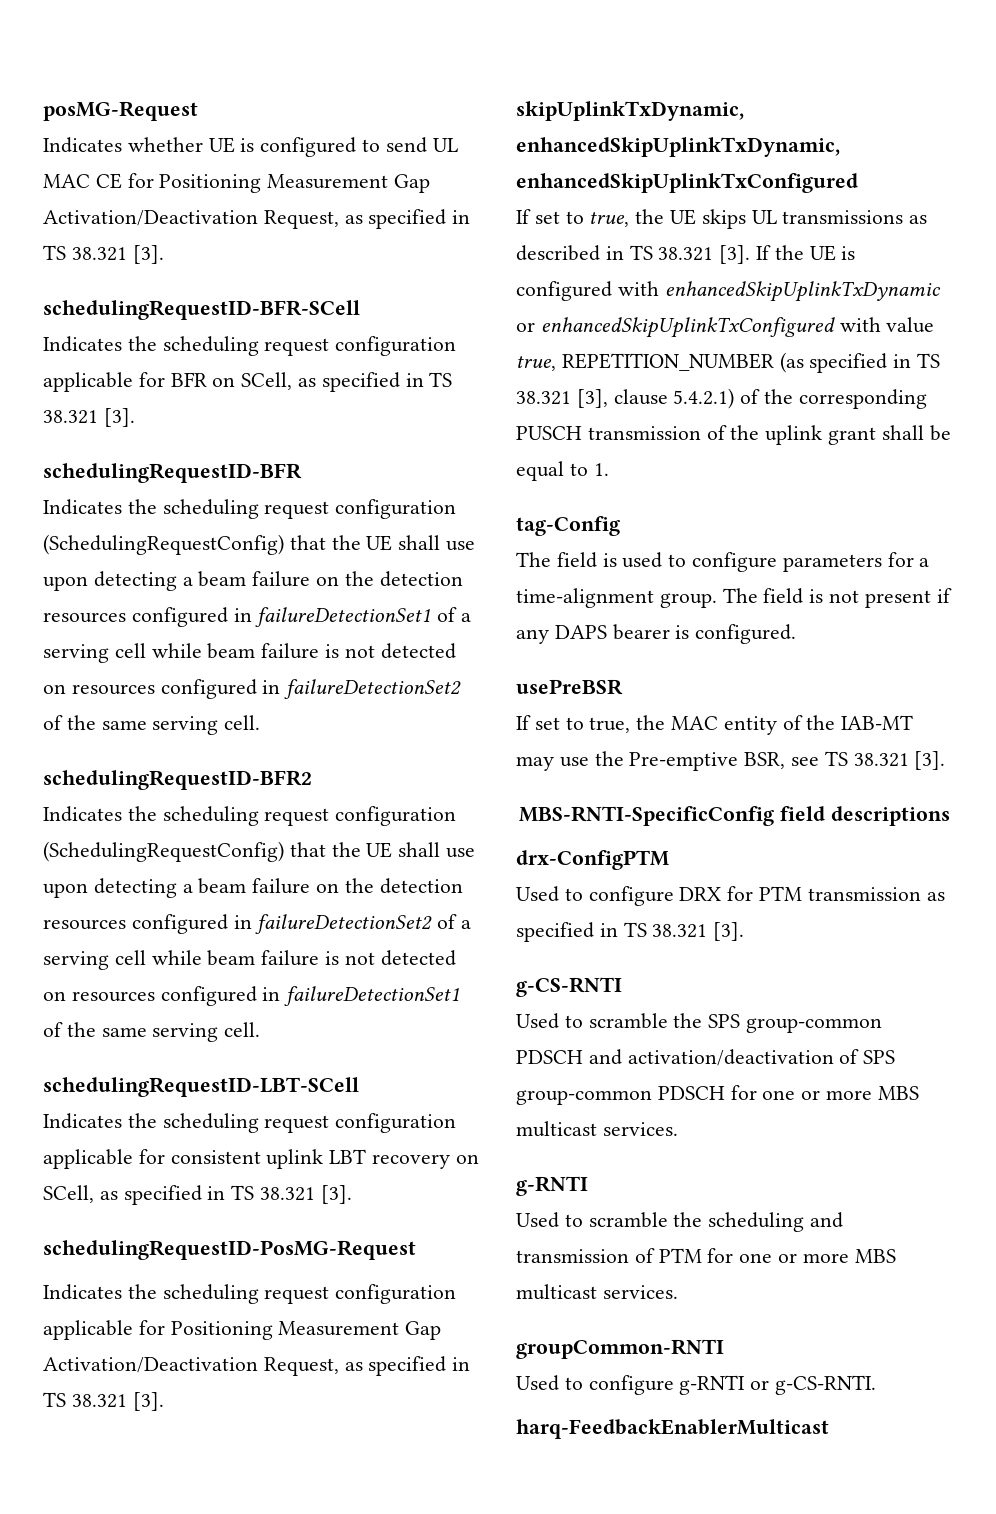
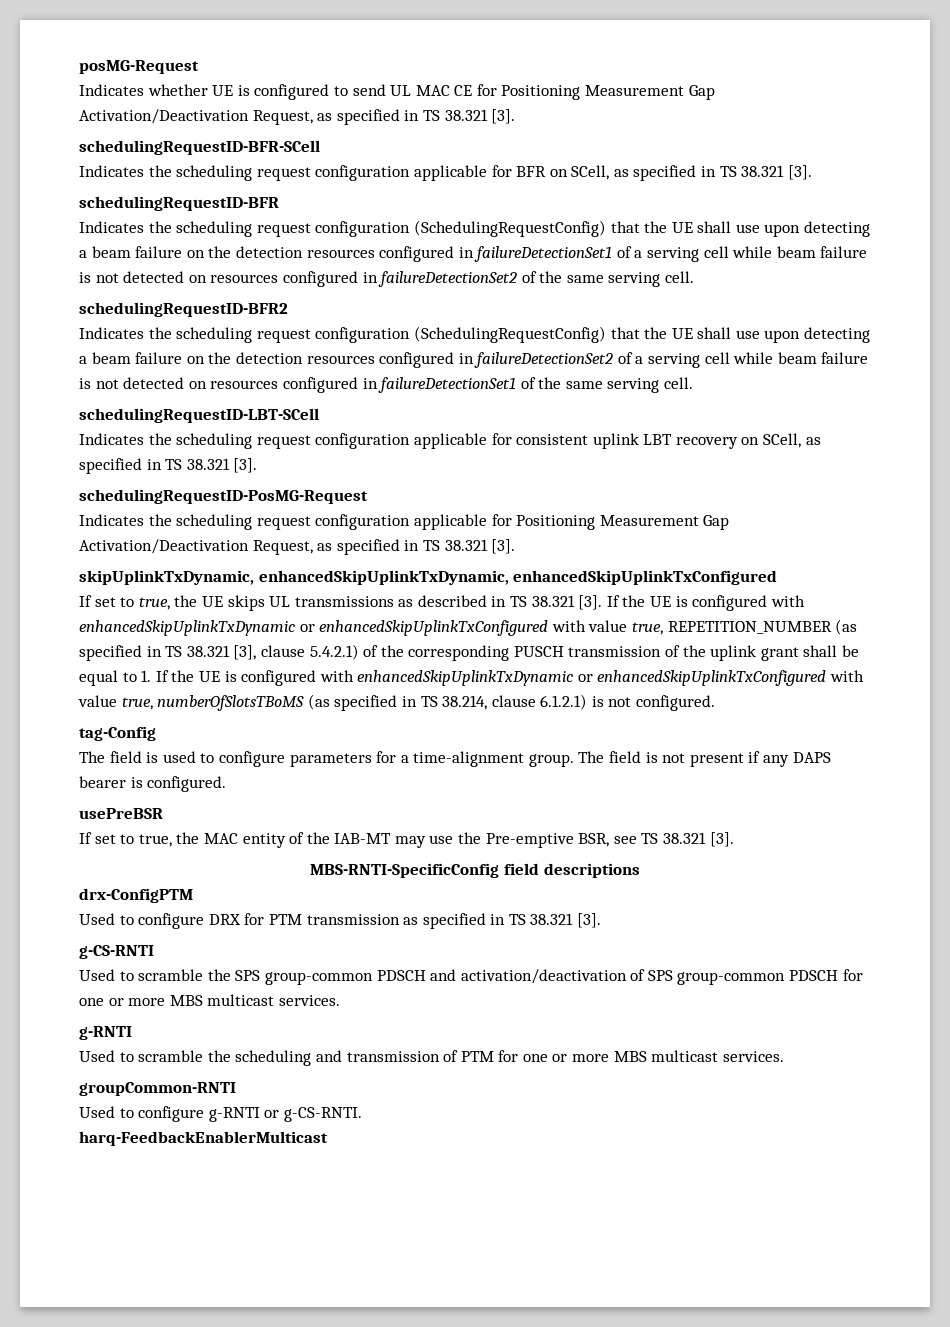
- If the UE is configured with enhancedSkipUplinkTxDynamic or enhancedSkipUplinkTxConfigured with value true, REPETITION_NUMBER (as specified in TS 38.321 [3], clause 5.4.2.1) of the corresponding PUSCH transmission of the uplink grant shall be equal to 1.
+ If the UE is configured with enhancedSkipUplinkTxDynamic or enhancedSkipUplinkTxConfigured with value true, REPETITION_NUMBER (as specified in TS 38.321 [3], clause 5.4.2.1) of the corresponding PUSCH transmission of the uplink grant shall be equal to 1. If the UE is configured with enhancedSkipUplinkTxDynamic or enhancedSkipUplinkTxConfigured with value true, numberOfSlotsTBoMS (as specified in TS 38.214, clause 6.1.2.1) is not configured.

